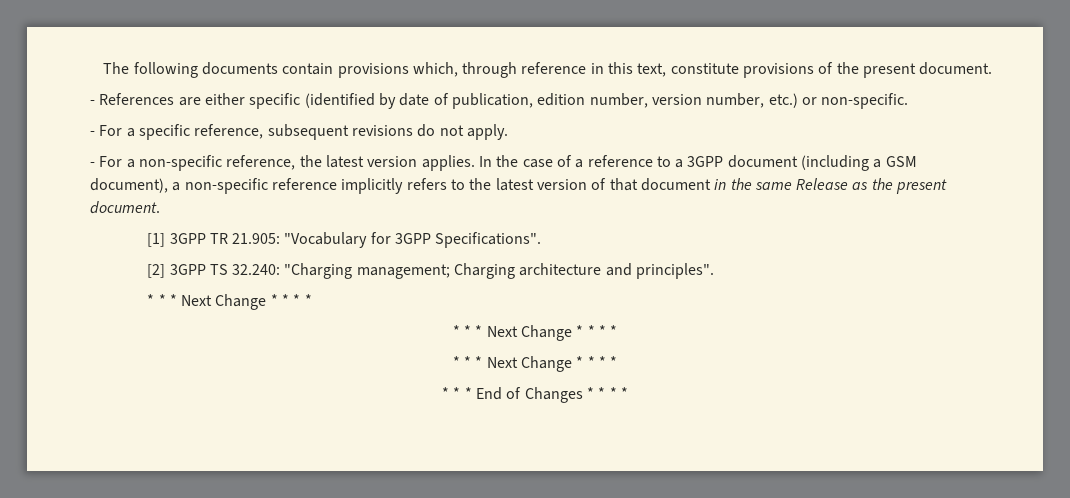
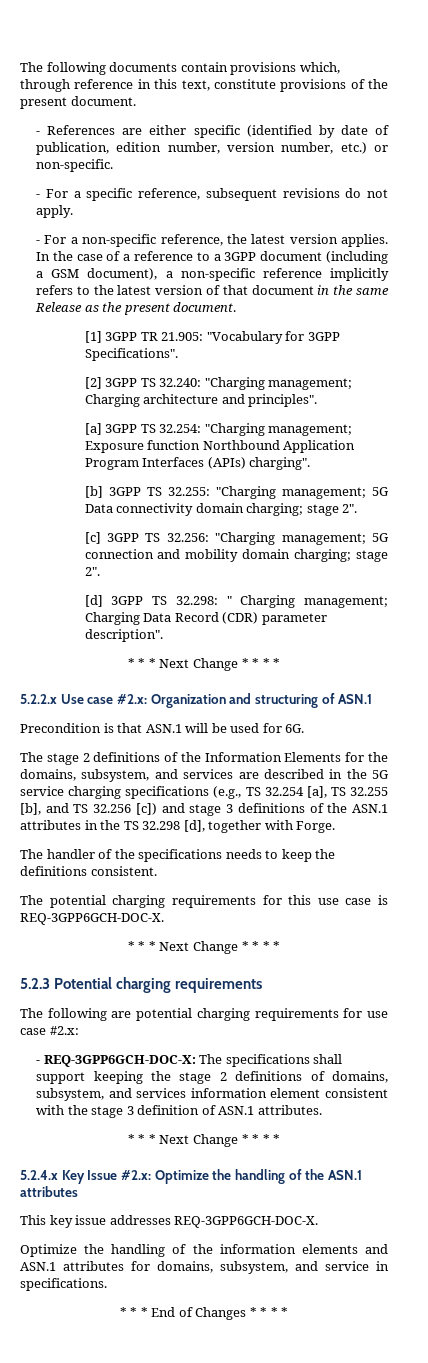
  [2] 3GPP TS 32.240: "Charging management; Charging architecture and principles".
+ [a] 3GPP TS 32.254: "Charging management; Exposure function Northbound Application Program Interfaces (APIs) charging".
+ [b] 3GPP TS 32.255: "Charging management; 5G Data connectivity domain charging; stage 2".
+ [c] 3GPP TS 32.256: "Charging management; 5G connection and mobility domain charging; stage 2".
+ [d] 3GPP TS 32.298: " Charging management; Charging Data Record (CDR) parameter description".
  * * * Next Change * * * *
+ 5.2.2.x Use case #2.x: Organization and structuring of ASN.1
+ Precondition is that ASN.1 will be used for 6G.
+ The stage 2 definitions of the Information Elements for the domains, subsystem, and services are described in the 5G service charging specifications (e.g., TS 32.254 [a], TS 32.255 [b], and TS 32.256 [c]) and stage 3 definitions of the ASN.1 attributes in the TS 32.298 [d], together with Forge.
+ The handler of the specifications needs to keep the definitions consistent.
+ The potential charging requirements for this use case is REQ-3GPP6GCH-DOC-X.
  * * * Next Change * * * *
+ 5.2.3 Potential charging requirements
+ The following are potential charging requirements for use case #2.x:
+ - REQ-3GPP6GCH-DOC-X: The specifications shall support keeping the stage 2 definitions of domains, subsystem, and services information element consistent with the stage 3 definition of ASN.1 attributes.
  * * * Next Change * * * *
+ 5.2.4.x Key Issue #2.x: Optimize the handling of the ASN.1 attributes
+ This key issue addresses REQ-3GPP6GCH-DOC-X.
+ Optimize the handling of the information elements and ASN.1 attributes for domains, subsystem, and service in specifications.

